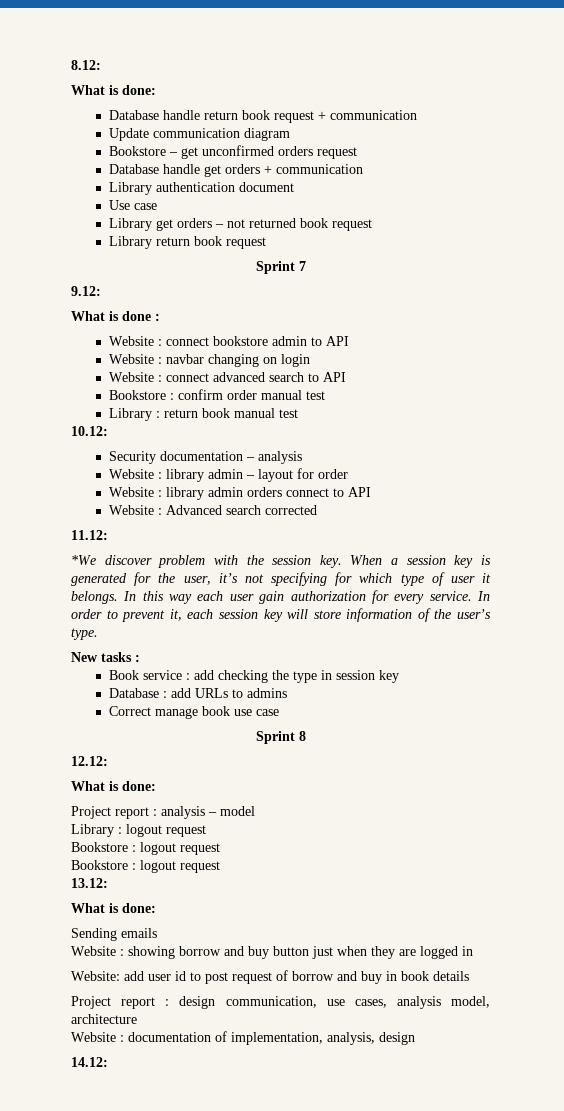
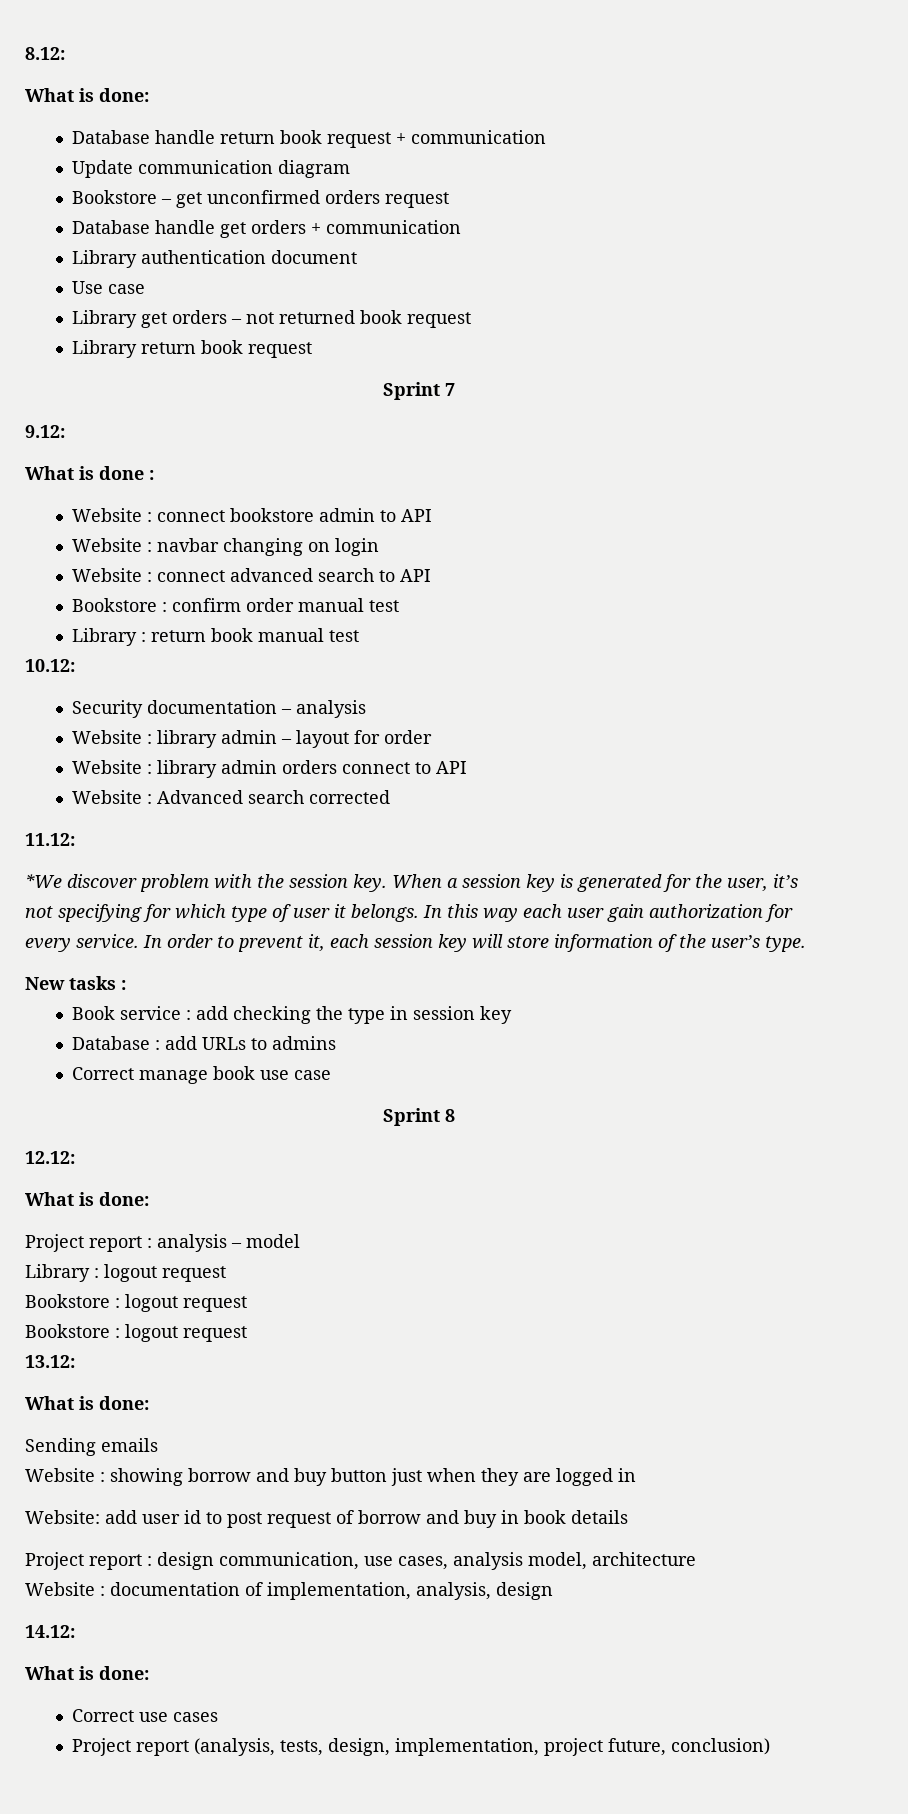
  14.12:
+ What is done:
+ Correct use cases
+ Project report (analysis, tests, design, implementation, project future, conclusion)

